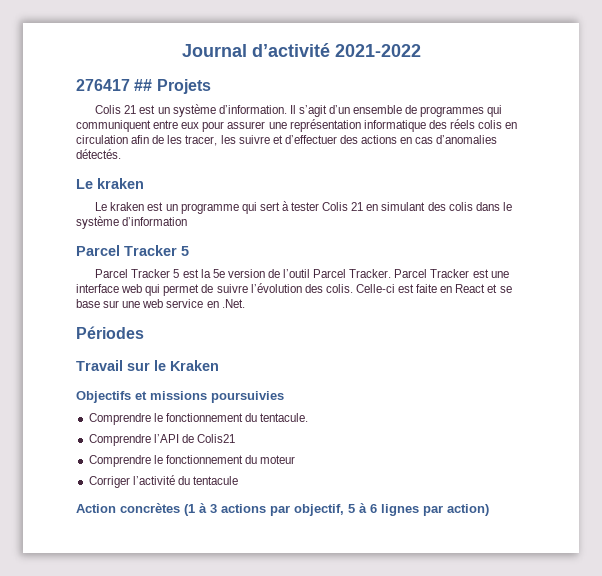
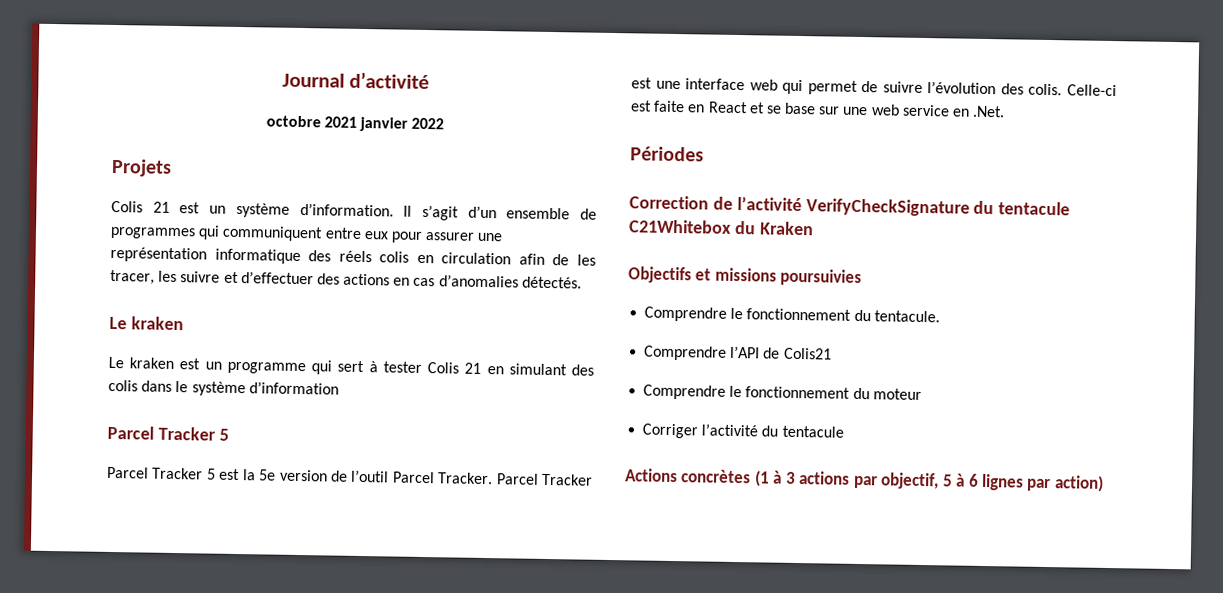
- Journal d’activité 2021-2022
- 276417 ## Projets
+ Journal d’activité
+ octobre 2021 janvier 2022
+ Projets
- Travail sur le Kraken
+ Correction de l’activité VerifyCheckSignature du tentacule C21Whitebox du Kraken
- Action concrètes (1 à 3 actions par objectif, 5 à 6 lignes par action)
+ Actions concrètes (1 à 3 actions par objectif, 5 à 6 lignes par action)

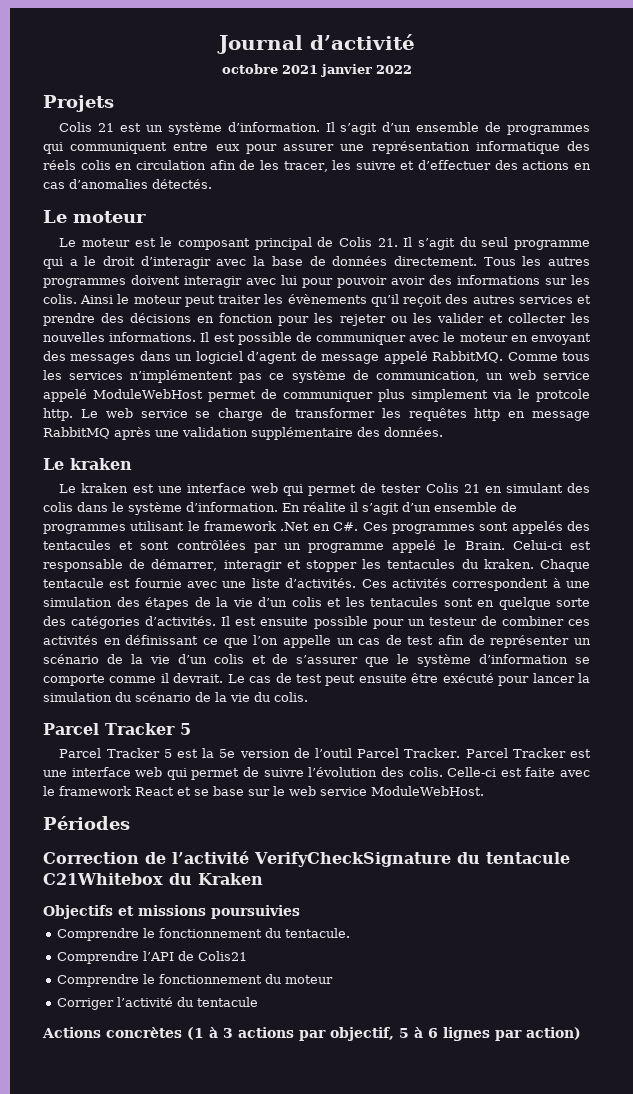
  Il s’agit d’un ensemble de programmes qui communiquent entre eux pour assurer une représentation informatique des réels colis en circulation afin de les tracer, les suivre et d’effectuer des actions en cas d’anomalies détectés.
+ Le moteur
+ Le moteur est le composant principal de Colis 21. Il s’agit du seul programme qui a le droit d’interagir avec la base de données directement. Tous les autres programmes doivent interagir avec lui pour pouvoir avoir des informations sur les colis. Ainsi le moteur peut traiter les évènements qu’il reçoit des autres services et prendre des décisions en fonction pour les rejeter ou les valider et collecter les nouvelles informations. Il est possible de communiquer avec le moteur en envoyant des messages dans un logiciel d’agent de message appelé RabbitMQ. Comme tous les services n’implémentent pas ce système de communication, un web service appelé ModuleWebHost permet de communiquer plus simplement via le protcole http. Le web service se charge de transformer les requêtes http en message RabbitMQ après une validation supplémentaire des données.
- Le kraken est un programme qui sert à tester Colis 21 en simulant des colis dans le système d’information
+ Le kraken est une interface web qui permet de tester Colis 21 en simulant des colis dans le système d’information. En réalite il s’agit d’un ensemble de programmes utilisant le framework .Net en C#. Ces programmes sont appelés des tentacules et sont contrôlées par un programme appelé le Brain. Celui-ci est responsable de démarrer, interagir et stopper les tentacules du kraken. Chaque tentacule est fournie avec une liste d’activités. Ces activités correspondent à une simulation des étapes de la vie d’un colis et les tentacules sont en quelque sorte des catégories d’activités. Il est ensuite possible pour un testeur de combiner ces activités en définissant ce que l’on appelle un cas de test afin de représenter un scénario de la vie d’un colis et de s’assurer que le système d’information se comporte comme il devrait. Le cas de test peut ensuite être exécuté pour lancer la simulation du scénario de la vie du colis.
- Celle-ci est faite en React et se base sur une web service en .Net.
+ Celle-ci est faite avec le framework React et se base sur le web service ModuleWebHost.

